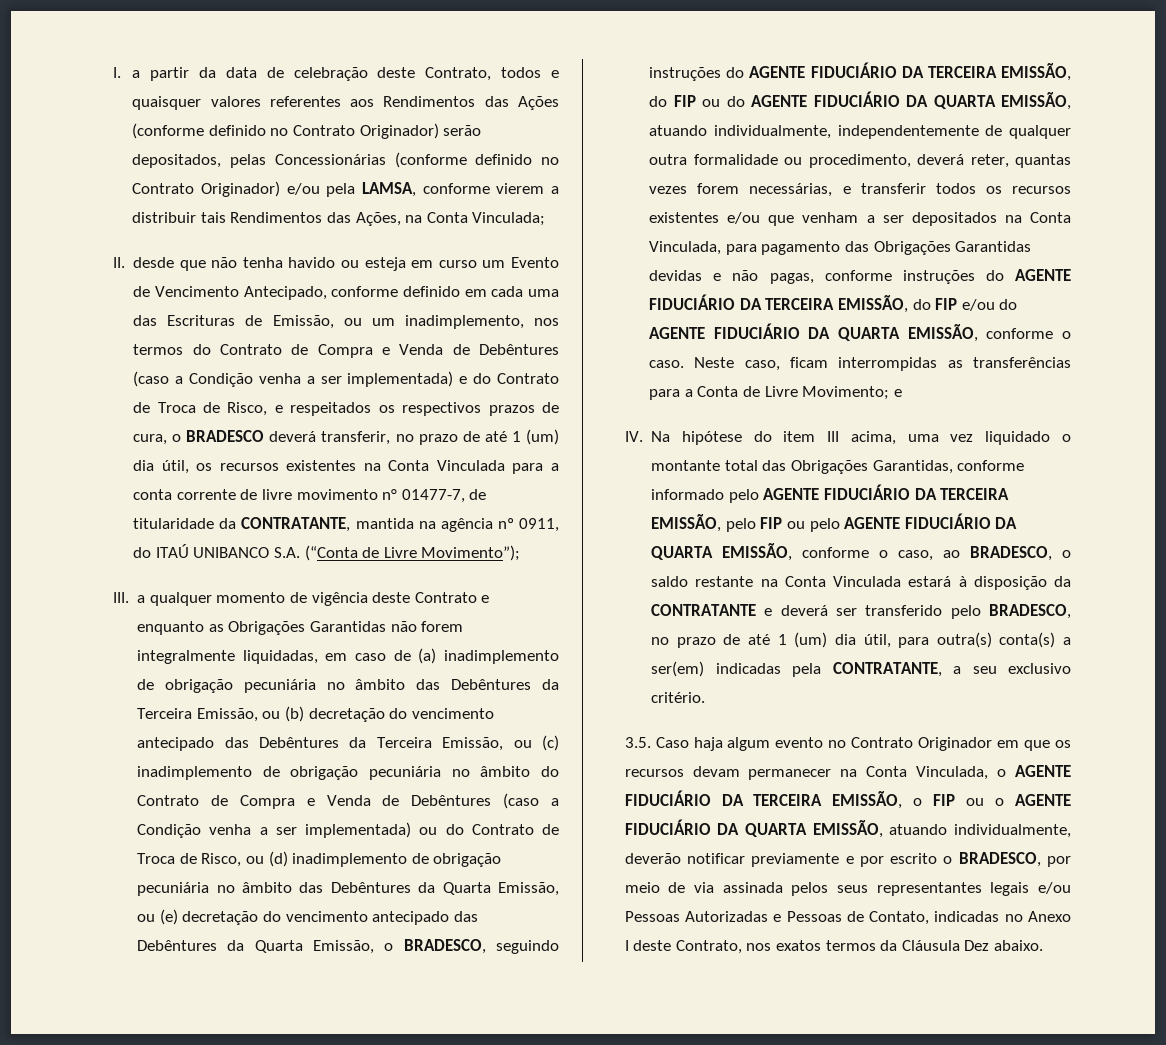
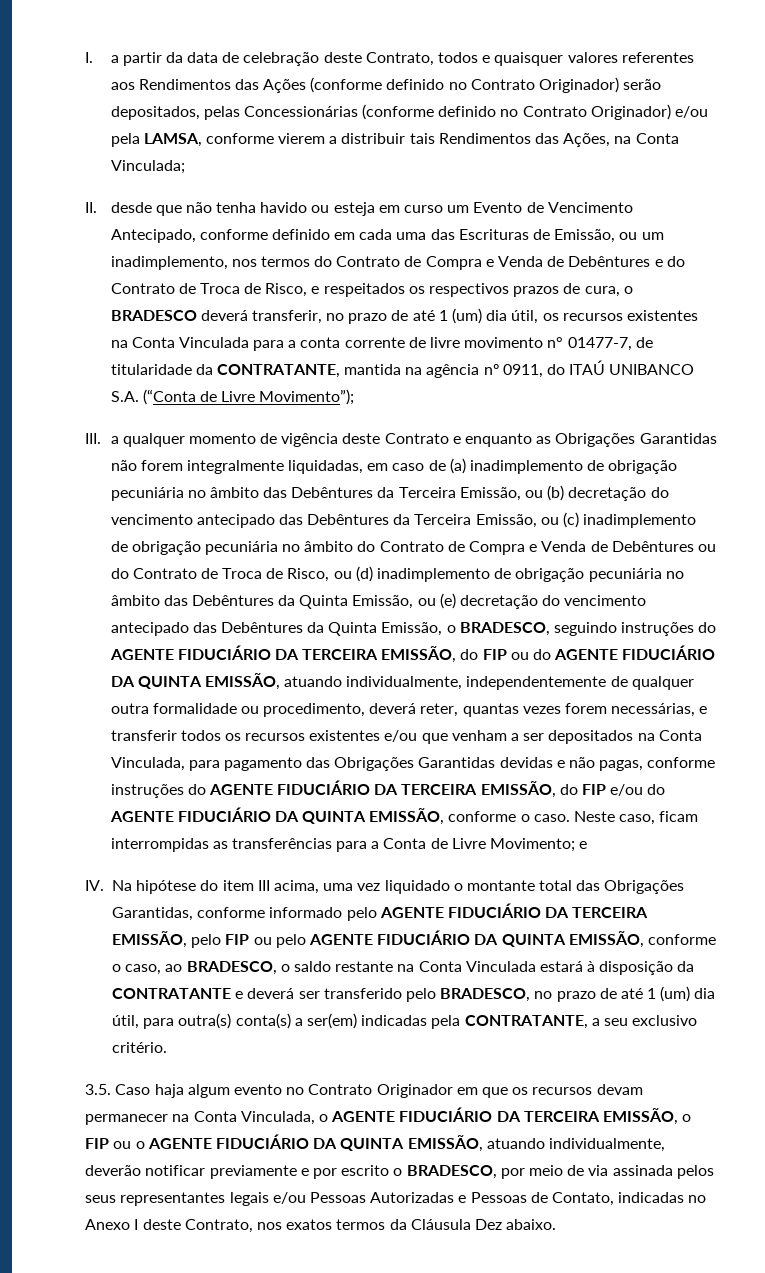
- II. desde que não tenha havido ou esteja em curso um Evento de Vencimento Antecipado, conforme definido em cada uma das Escrituras de Emissão, ou um inadimplemento, nos termos do Contrato de Compra e Venda de Debêntures (caso a Condição venha a ser implementada) e do Contrato de Troca de Risco, e respeitados os respectivos prazos de cura, o BRADESCO deverá transferir, no prazo de até 1 (um) dia útil, os recursos existentes na Conta Vinculada para a conta corrente de livre movimento n° 01477-7, de titularidade da CONTRATANTE, mantida na agência nº 0911, do ITAÚ UNIBANCO S.A. (“Conta de Livre Movimento”);
+ II. desde que não tenha havido ou esteja em curso um Evento de Vencimento Antecipado, conforme definido em cada uma das Escrituras de Emissão, ou um inadimplemento, nos termos do Contrato de Compra e Venda de Debêntures e do Contrato de Troca de Risco, e respeitados os respectivos prazos de cura, o BRADESCO deverá transferir, no prazo de até 1 (um) dia útil, os recursos existentes na Conta Vinculada para a conta corrente de livre movimento n° 01477-7, de titularidade da CONTRATANTE, mantida na agência nº 0911, do ITAÚ UNIBANCO S.A. (“Conta de Livre Movimento”);
- III. a qualquer momento de vigência deste Contrato e enquanto as Obrigações Garantidas não forem integralmente liquidadas, em caso de (a) inadimplemento de obrigação pecuniária no âmbito das Debêntures da Terceira Emissão, ou (b) decretação do vencimento antecipado das Debêntures da Terceira Emissão, ou (c) inadimplemento de obrigação pecuniária no âmbito do Contrato de Compra e Venda de Debêntures (caso a Condição venha a ser implementada) ou do Contrato de Troca de Risco, ou (d) inadimplemento de obrigação pecuniária no âmbito das Debêntures da Quarta Emissão, ou (e) decretação do vencimento antecipado das Debêntures da Quarta Emissão, o BRADESCO, seguindo instruções do AGENTE FIDUCIÁRIO DA TERCEIRA EMISSÃO, do FIP ou do AGENTE FIDUCIÁRIO DA QUARTA EMISSÃO, atuando individualmente, independentemente de qualquer outra formalidade ou procedimento, deverá reter, quantas vezes forem necessárias, e transferir todos os recursos existentes e/ou que venham a ser depositados na Conta Vinculada, para pagamento das Obrigações Garantidas devidas e não pagas, conforme instruções do AGENTE FIDUCIÁRIO DA TERCEIRA EMISSÃO, do FIP e/ou do AGENTE FIDUCIÁRIO DA QUARTA EMISSÃO, conforme o caso.
+ III. a qualquer momento de vigência deste Contrato e enquanto as Obrigações Garantidas não forem integralmente liquidadas, em caso de (a) inadimplemento de obrigação pecuniária no âmbito das Debêntures da Terceira Emissão, ou (b) decretação do vencimento antecipado das Debêntures da Terceira Emissão, ou (c) inadimplemento de obrigação pecuniária no âmbito do Contrato de Compra e Venda de Debêntures ou do Contrato de Troca de Risco, ou (d) inadimplemento de obrigação pecuniária no âmbito das Debêntures da Quinta Emissão, ou (e) decretação do vencimento antecipado das Debêntures da Quinta Emissão, o BRADESCO, seguindo instruções do AGENTE FIDUCIÁRIO DA TERCEIRA EMISSÃO, do FIP ou do AGENTE FIDUCIÁRIO DA QUINTA EMISSÃO, atuando individualmente, independentemente de qualquer outra formalidade ou procedimento, deverá reter, quantas vezes forem necessárias, e transferir todos os recursos existentes e/ou que venham a ser depositados na Conta Vinculada, para pagamento das Obrigações Garantidas devidas e não pagas, conforme instruções do AGENTE FIDUCIÁRIO DA TERCEIRA EMISSÃO, do FIP e/ou do AGENTE FIDUCIÁRIO DA QUINTA EMISSÃO, conforme o caso.
- IV. Na hipótese do item III acima, uma vez liquidado o montante total das Obrigações Garantidas, conforme informado pelo AGENTE FIDUCIÁRIO DA TERCEIRA EMISSÃO, pelo FIP ou pelo AGENTE FIDUCIÁRIO DA QUARTA EMISSÃO, conforme o caso, ao BRADESCO, o saldo restante na Conta Vinculada estará à disposição da CONTRATANTE e deverá ser transferido pelo BRADESCO, no prazo de até 1 (um) dia útil, para outra(s) conta(s) a ser(em) indicadas pela CONTRATANTE, a seu exclusivo critério.
+ IV. Na hipótese do item III acima, uma vez liquidado o montante total das Obrigações Garantidas, conforme informado pelo AGENTE FIDUCIÁRIO DA TERCEIRA EMISSÃO, pelo FIP ou pelo AGENTE FIDUCIÁRIO DA QUINTA EMISSÃO, conforme o caso, ao BRADESCO, o saldo restante na Conta Vinculada estará à disposição da CONTRATANTE e deverá ser transferido pelo BRADESCO, no prazo de até 1 (um) dia útil, para outra(s) conta(s) a ser(em) indicadas pela CONTRATANTE, a seu exclusivo critério.
- 3.5. Caso haja algum evento no Contrato Originador em que os recursos devam permanecer na Conta Vinculada, o AGENTE FIDUCIÁRIO DA TERCEIRA EMISSÃO, o FIP ou o AGENTE FIDUCIÁRIO DA QUARTA EMISSÃO, atuando individualmente, deverão notificar previamente e por escrito o BRADESCO, por meio de via assinada pelos seus representantes legais e/ou Pessoas Autorizadas e Pessoas de Contato, indicadas no Anexo I deste Contrato, nos exatos termos da Cláusula Dez abaixo.
+ 3.5. Caso haja algum evento no Contrato Originador em que os recursos devam permanecer na Conta Vinculada, o AGENTE FIDUCIÁRIO DA TERCEIRA EMISSÃO, o FIP ou o AGENTE FIDUCIÁRIO DA QUINTA EMISSÃO, atuando individualmente, deverão notificar previamente e por escrito o BRADESCO, por meio de via assinada pelos seus representantes legais e/ou Pessoas Autorizadas e Pessoas de Contato, indicadas no Anexo I deste Contrato, nos exatos termos da Cláusula Dez abaixo.

